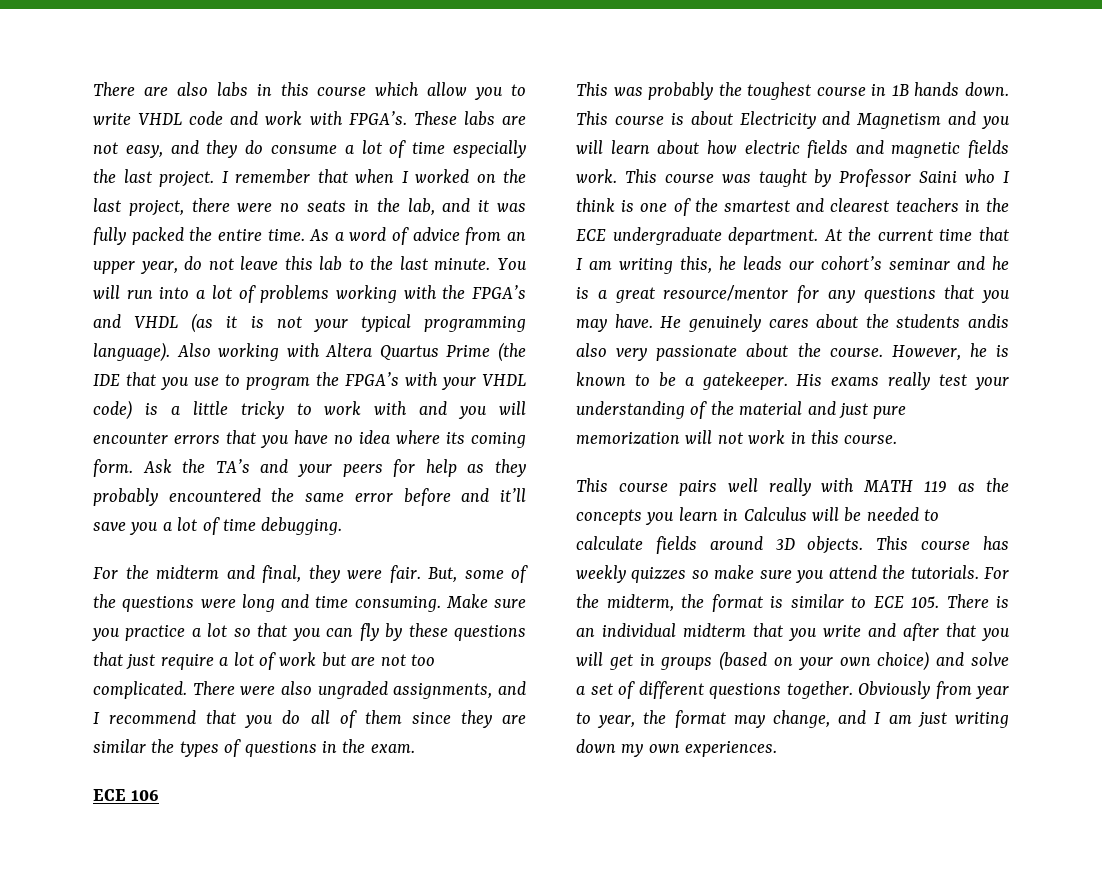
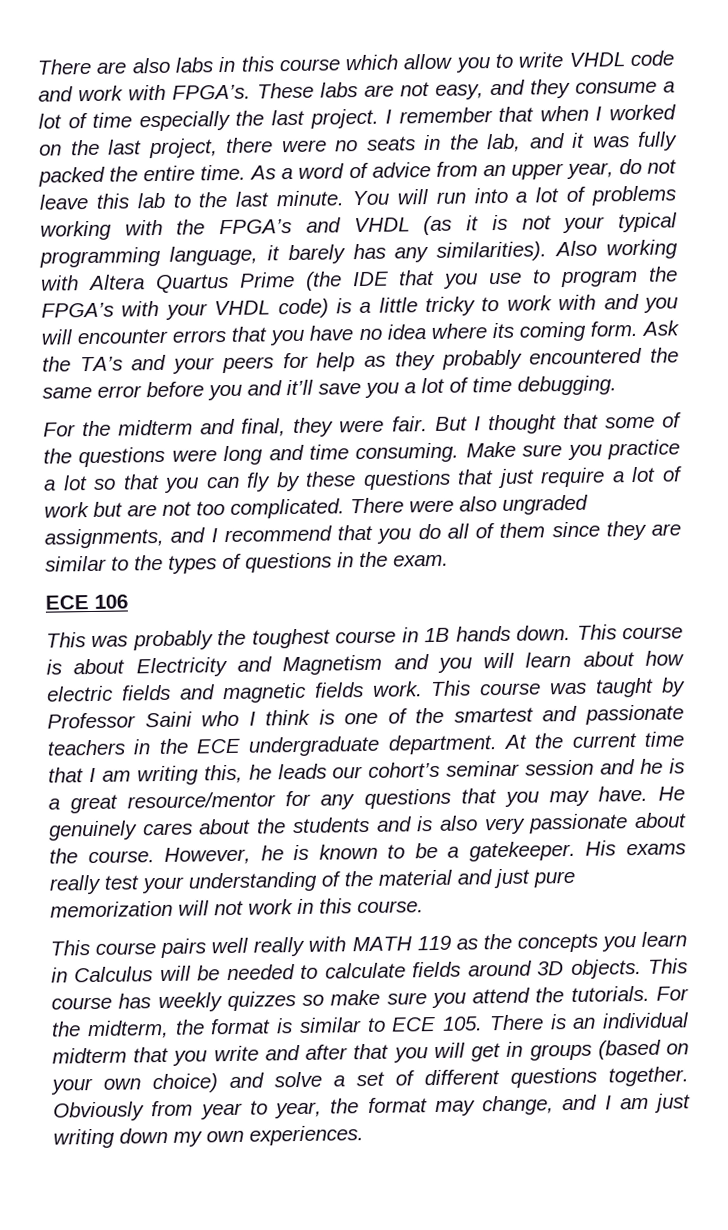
- These labs are not easy, and they do consume a lot of time especially the last project.
+ These labs are not easy, and they consume a lot of time especially the last project.
- You will run into a lot of problems working with the FPGA’s and VHDL (as it is not your typical programming language).
+ You will run into a lot of problems working with the FPGA’s and VHDL (as it is not your typical programming language, it barely has any similarities).
- Ask the TA’s and your peers for help as they probably encountered the same error before and it’ll save you a lot of time debugging.
+ Ask the TA’s and your peers for help as they probably encountered the same error before you and it’ll save you a lot of time debugging.
- But, some of the questions were long and time consuming.
+ But I thought that some of the questions were long and time consuming.
- There were also ungraded assignments, and I recommend that you do all of them since they are similar the types of questions in the exam.
+ There were also ungraded assignments, and I recommend that you do all of them since they are similar to the types of questions in the exam.
- This course was taught by Professor Saini who I think is one of the smartest and clearest teachers in the ECE undergraduate department.
+ This course was taught by Professor Saini who I think is one of the smartest and passionate teachers in the ECE undergraduate department.
- At the current time that I am writing this, he leads our cohort’s seminar and he is a great resource/mentor for any questions that you may have.
+ At the current time that I am writing this, he leads our cohort’s seminar session and he is a great resource/mentor for any questions that you may have.
- He genuinely cares about the students andis also very passionate about the course.
+ He genuinely cares about the students and is also very passionate about the course.

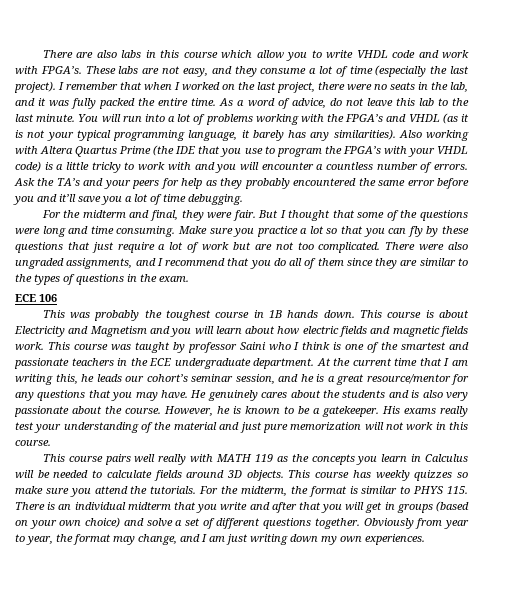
- These labs are not easy, and they consume a lot of time especially the last project.
+ These labs are not easy, and they consume a lot of time (especially the last project).
- As a word of advice from an upper year, do not leave this lab to the last minute.
+ As a word of advice, do not leave this lab to the last minute.
- Also working with Altera Quartus Prime (the IDE that you use to program the FPGA’s with your VHDL code) is a little tricky to work with and you will encounter errors that you have no idea where its coming form.
+ Also working with Altera Quartus Prime (the IDE that you use to program the FPGA’s with your VHDL code) is a little tricky to work with and you will encounter a countless number of errors.
- This course was taught by Professor Saini who I think is one of the smartest and passionate teachers in the ECE undergraduate department.
+ This course was taught by professor Saini who I think is one of the smartest and passionate teachers in the ECE undergraduate department.
- At the current time that I am writing this, he leads our cohort’s seminar session and he is a great resource/mentor for any questions that you may have.
+ At the current time that I am writing this, he leads our cohort’s seminar session, and he is a great resource/mentor for any questions that you may have.
- For the midterm, the format is similar to ECE 105. There is an individual midterm that you write and after that you will get in groups (based on your own choice) and solve a set of different questions together.
+ For the midterm, the format is similar to PHYS 115. There is an individual midterm that you write and after that you will get in groups (based on your own choice) and solve a set of different questions together.

